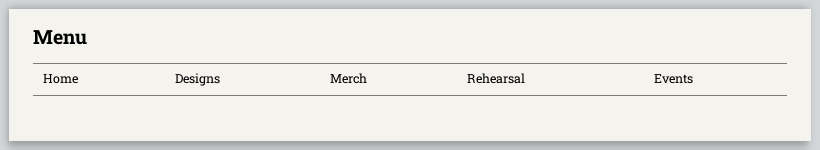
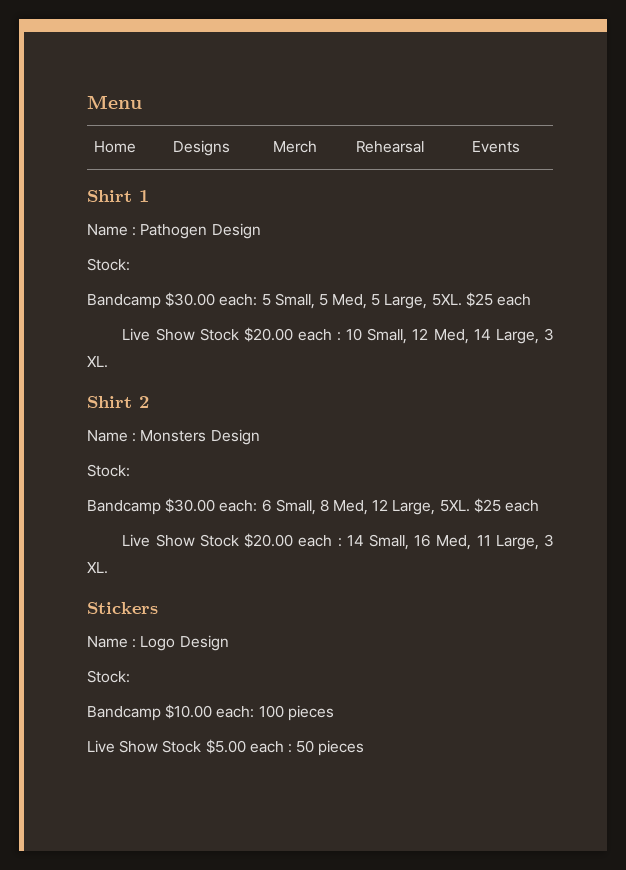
+ Shirt 1
+ Name : Pathogen Design
+ Stock:
+ Bandcamp $30.00 each: 5 Small, 5 Med, 5 Large, 5XL. $25 each
+ Live Show Stock $20.00 each : 10 Small, 12 Med, 14 Large, 3 XL.
+ Shirt 2
+ Name : Monsters Design
+ Stock:
+ Bandcamp $30.00 each: 6 Small, 8 Med, 12 Large, 5XL. $25 each
+ Live Show Stock $20.00 each : 14 Small, 16 Med, 11 Large, 3 XL.
+ Stickers
+ Name : Logo Design
+ Stock:
+ Bandcamp $10.00 each: 100 pieces
+ Live Show Stock $5.00 each : 50 pieces

